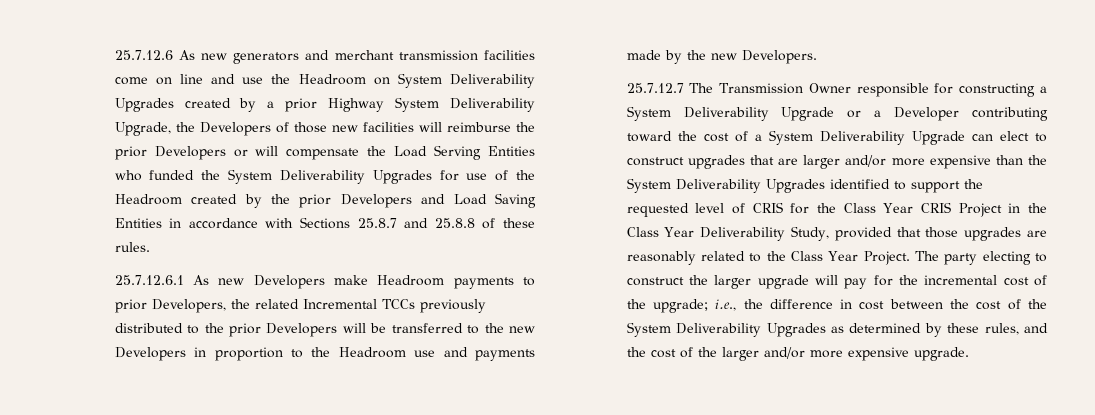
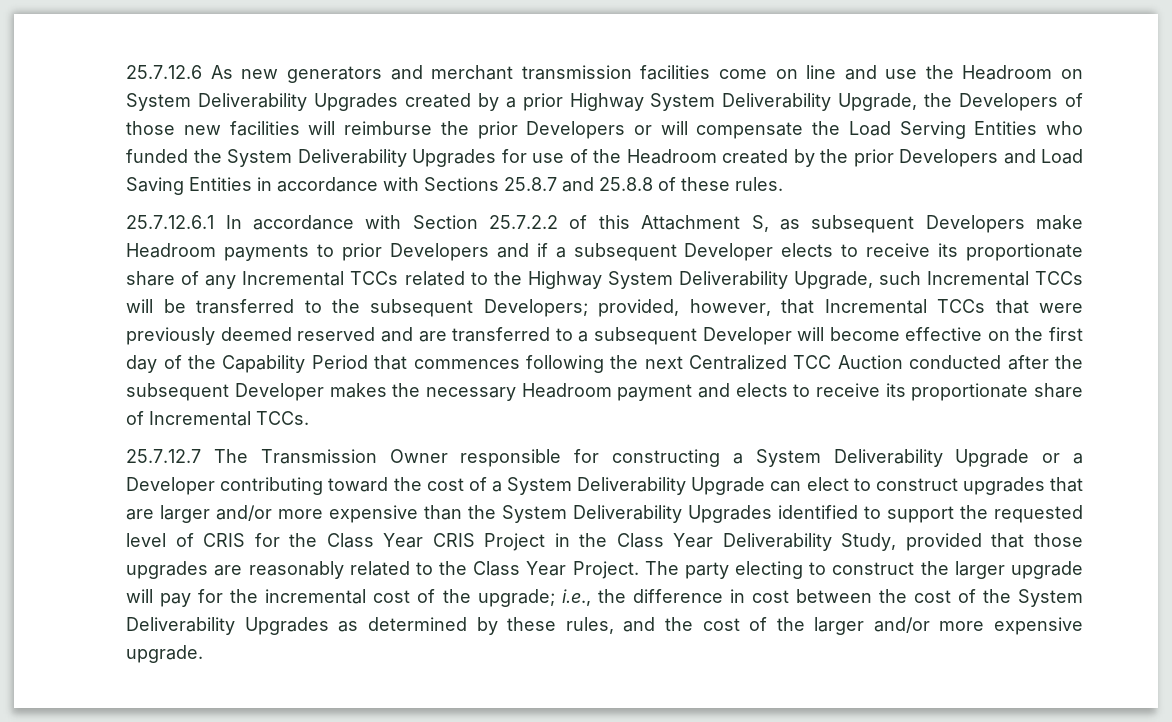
- 25.7.12.6.1 As new Developers make Headroom payments to prior Developers, the related Incremental TCCs previously distributed to the prior Developers will be transferred to the new Developers in proportion to the Headroom use and payments made by the new Developers.
+ 25.7.12.6.1 In accordance with Section 25.7.2.2 of this Attachment S, as subsequent Developers make Headroom payments to prior Developers and if a subsequent Developer elects to receive its proportionate share of any Incremental TCCs related to the Highway System Deliverability Upgrade, such Incremental TCCs will be transferred to the subsequent Developers; provided, however, that Incremental TCCs that were previously deemed reserved and are transferred to a subsequent Developer will become effective on the first day of the Capability Period that commences following the next Centralized TCC Auction conducted after the subsequent Developer makes the necessary Headroom payment and elects to receive its proportionate share of Incremental TCCs.

